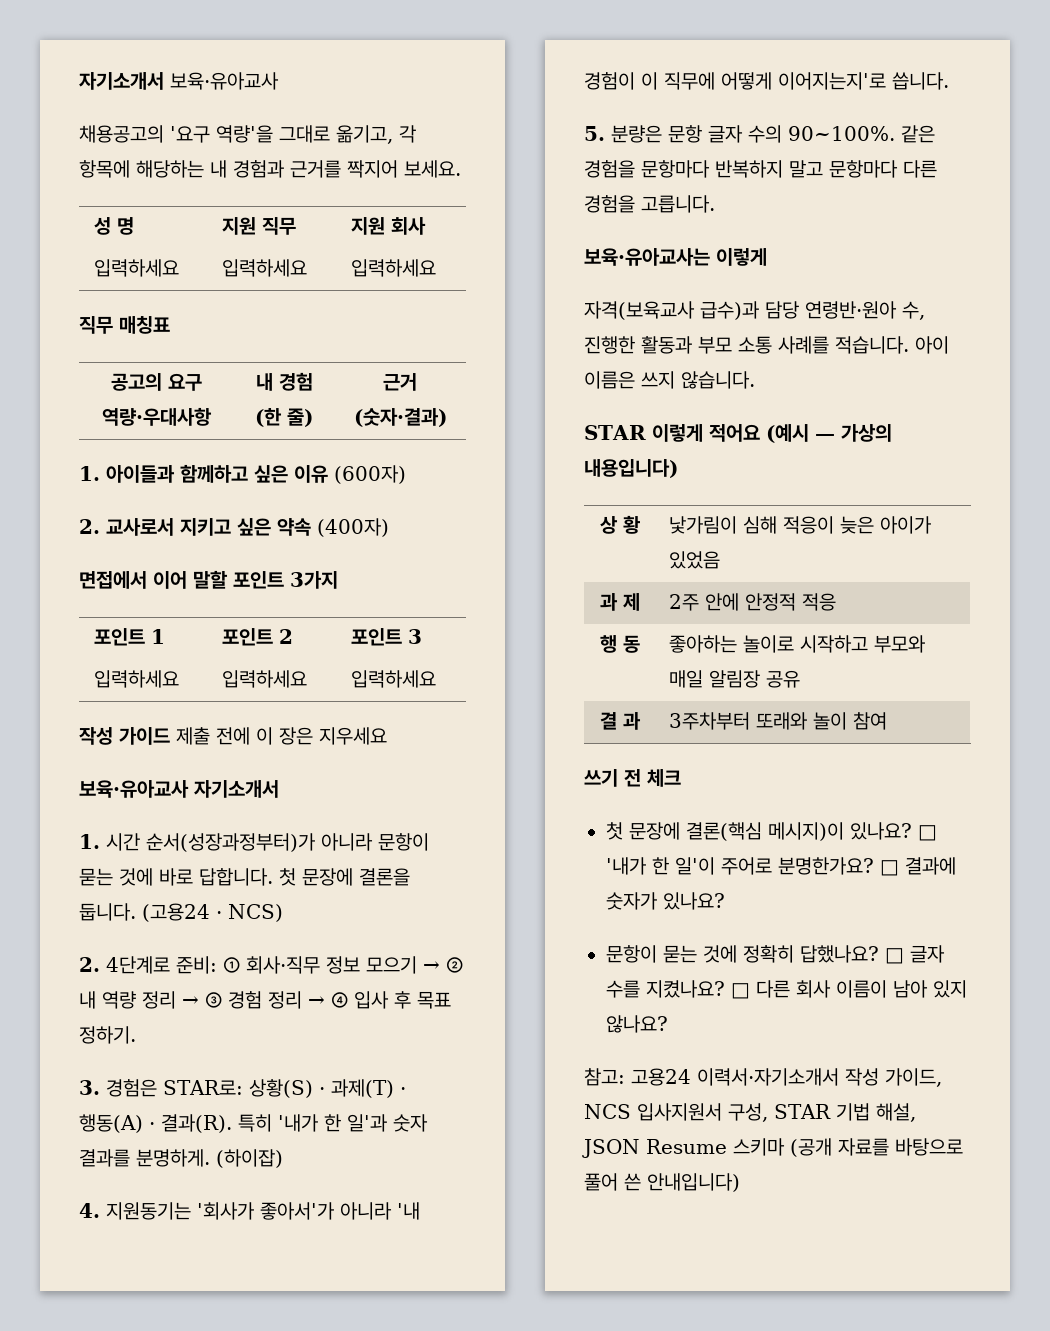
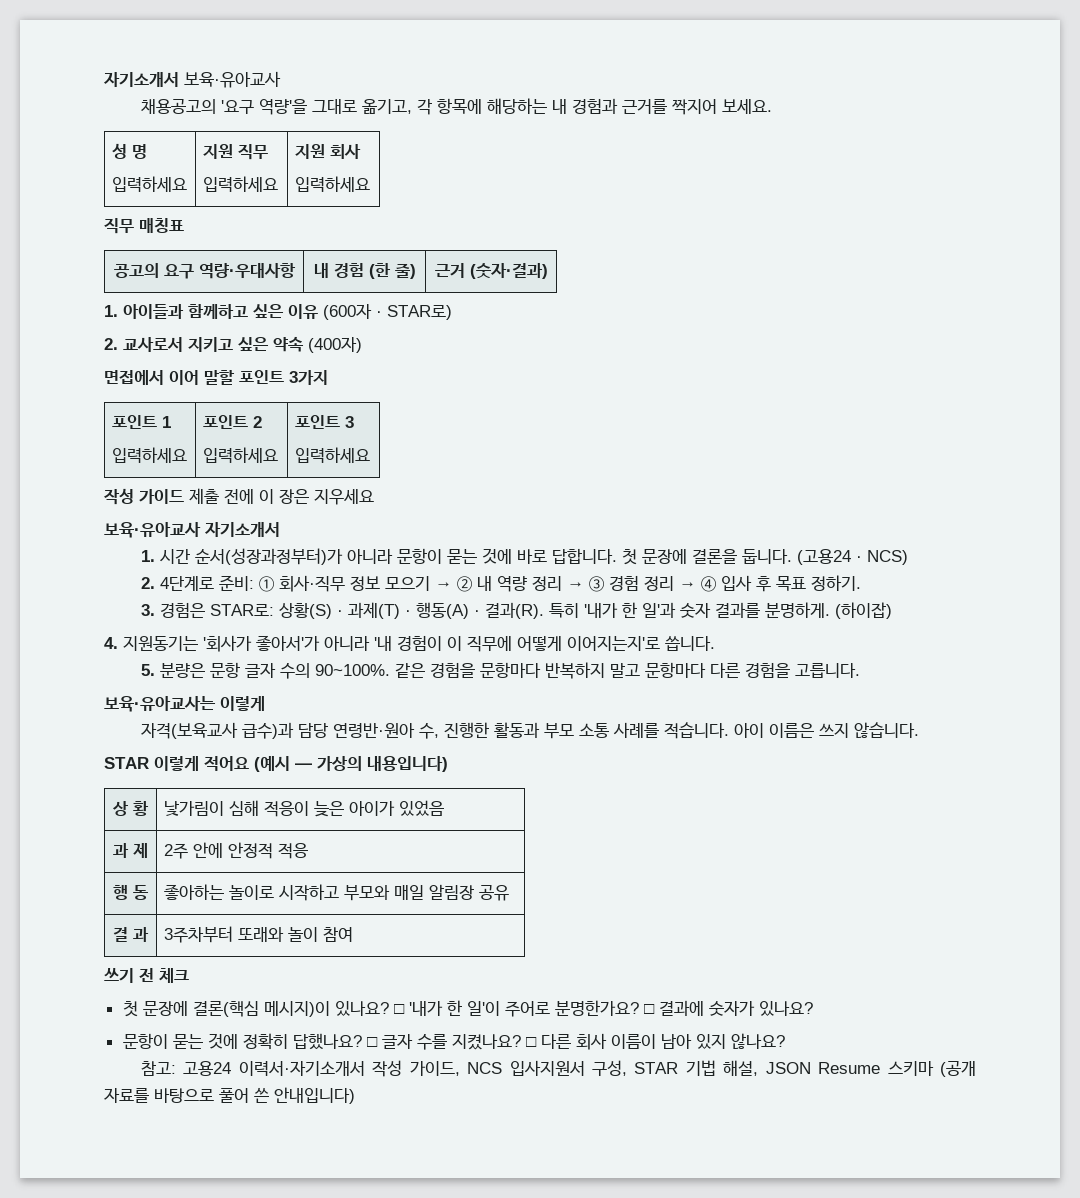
- 1. 아이들과 함께하고 싶은 이유 (600자)
+ 1. 아이들과 함께하고 싶은 이유 (600자 · STAR로)

